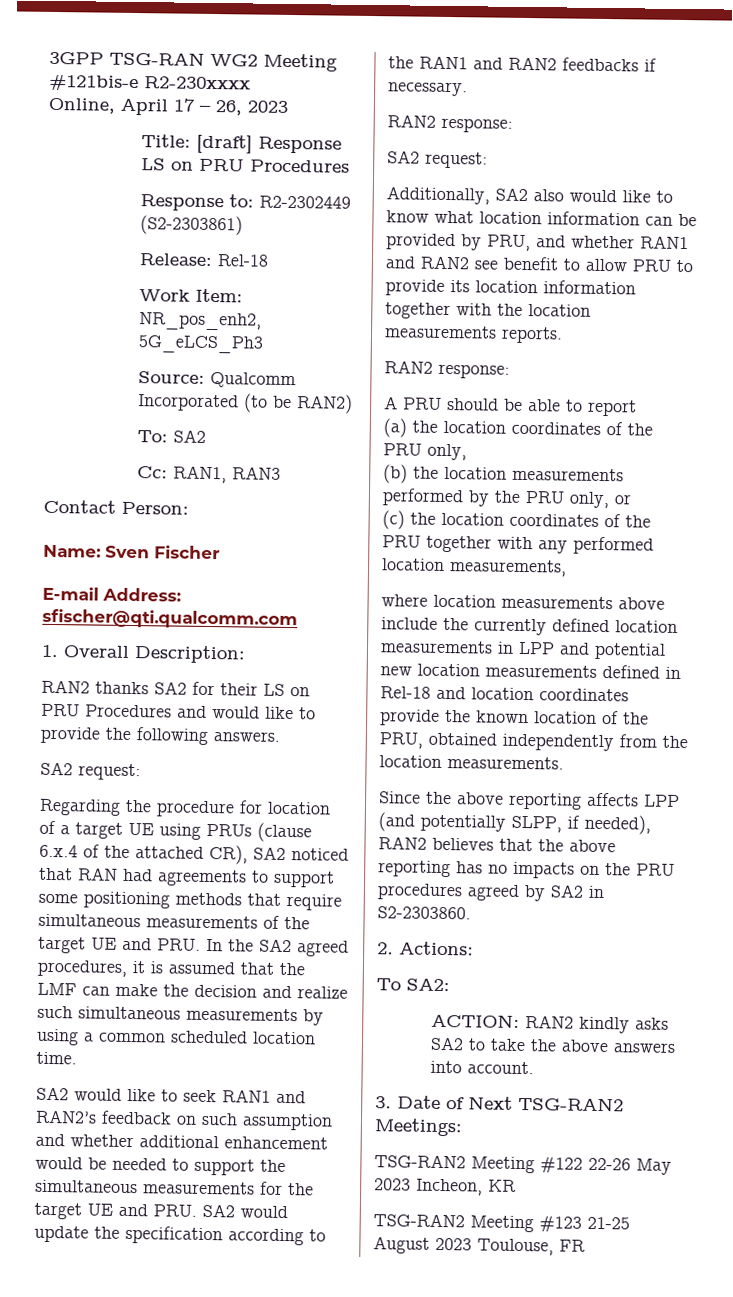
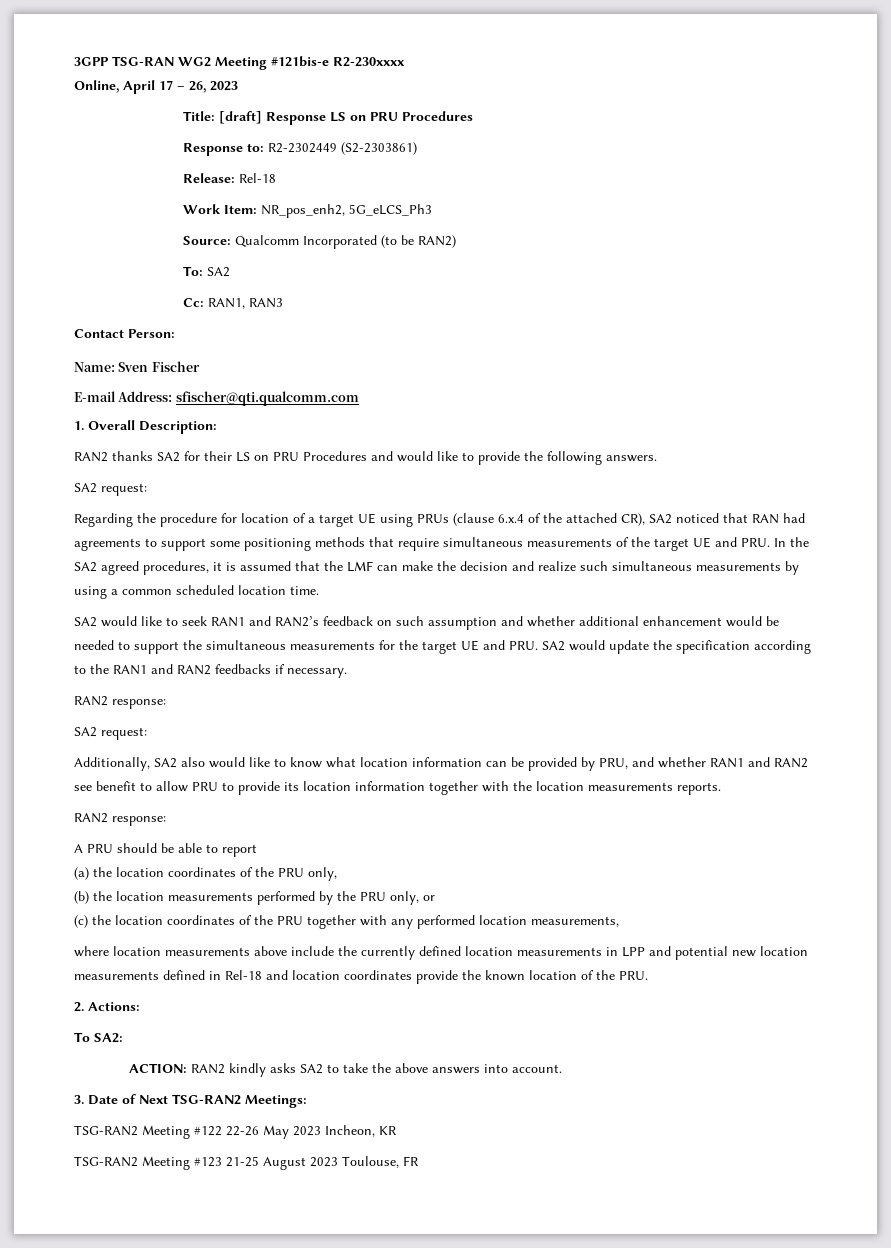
- where location measurements above include the currently defined location measurements in LPP and potential new location measurements defined in Rel-18 and location coordinates provide the known location of the PRU, obtained independently from the location measurements.
- Since the above reporting affects LPP (and potentially SLPP, if needed), RAN2 believes that the above reporting has no impacts on the PRU procedures agreed by SA2 in S2-2303860.
+ where location measurements above include the currently defined location measurements in LPP and potential new location measurements defined in Rel-18 and location coordinates provide the known location of the PRU.

